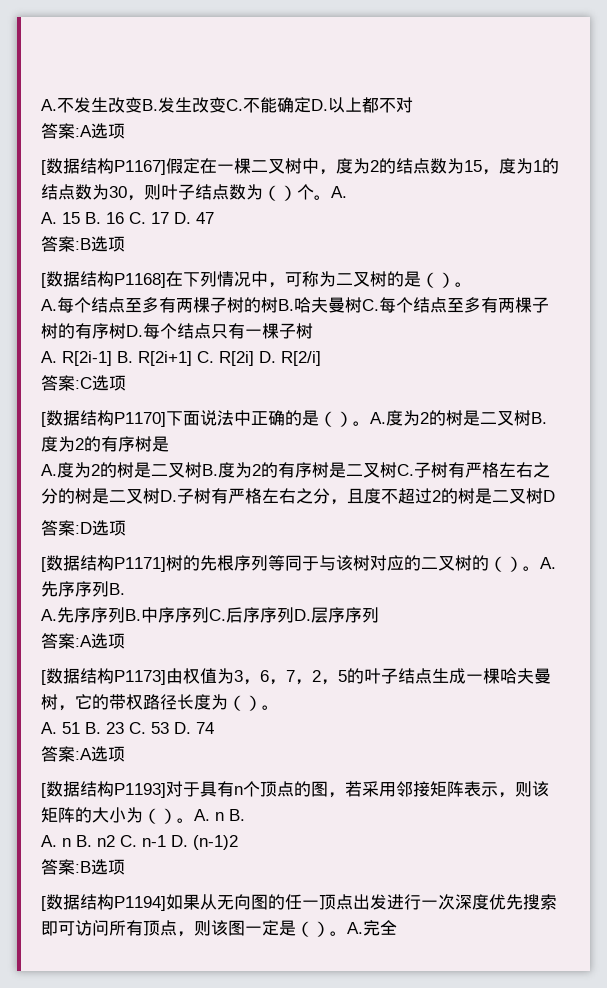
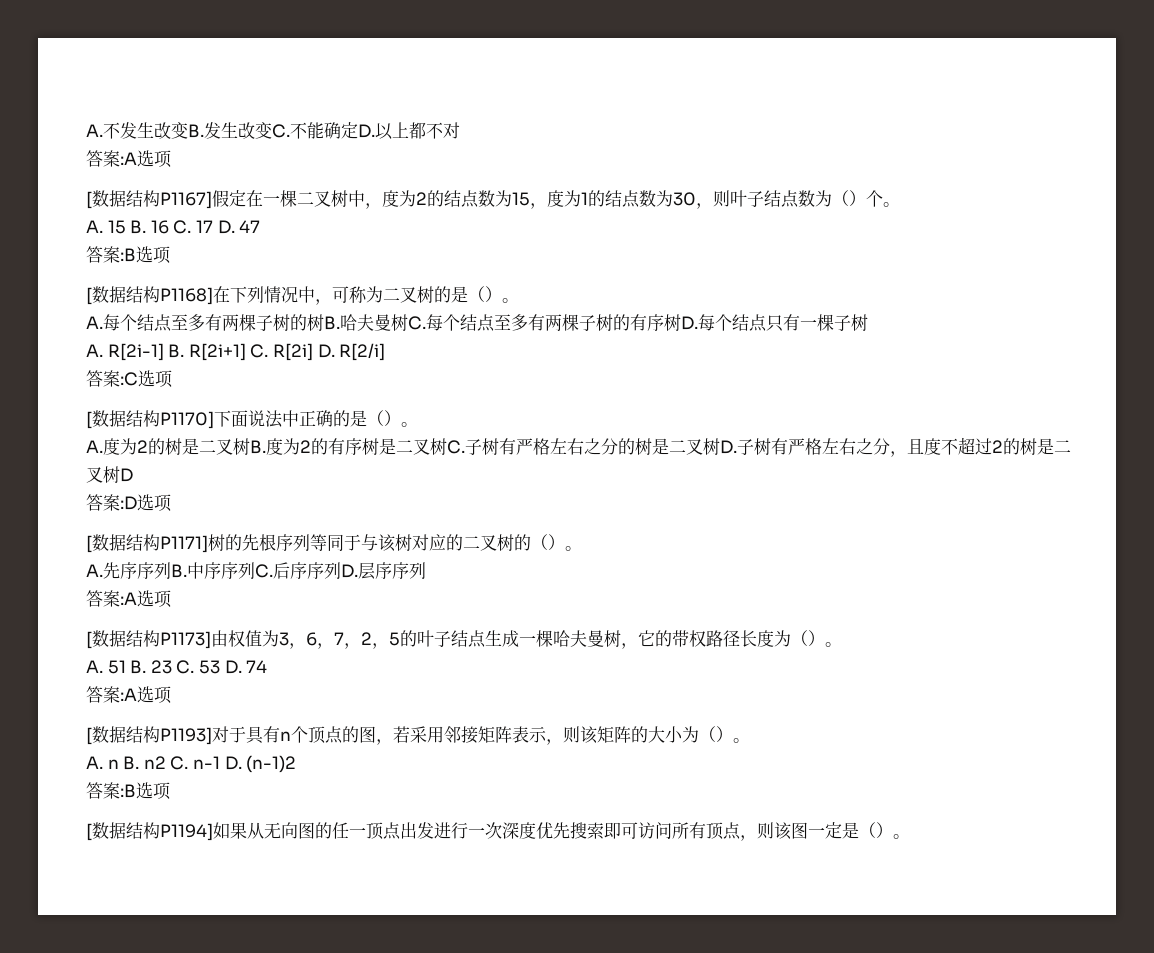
- [数据结构P1167]假定在一棵二叉树中，度为2的结点数为15，度为1的结点数为30，则叶子结点数为（）个。A.
+ [数据结构P1167]假定在一棵二叉树中，度为2的结点数为15，度为1的结点数为30，则叶子结点数为（）个。
- [数据结构P1170]下面说法中正确的是（）。A.度为2的树是二叉树B.度为2的有序树是
+ [数据结构P1170]下面说法中正确的是（）。
- [数据结构P1171]树的先根序列等同于与该树对应的二叉树的（）。A.先序序列B.
+ [数据结构P1171]树的先根序列等同于与该树对应的二叉树的（）。
- [数据结构P1193]对于具有n个顶点的图，若采用邻接矩阵表示，则该矩阵的大小为（）。A. n B.
+ [数据结构P1193]对于具有n个顶点的图，若采用邻接矩阵表示，则该矩阵的大小为（）。
- A.完全

